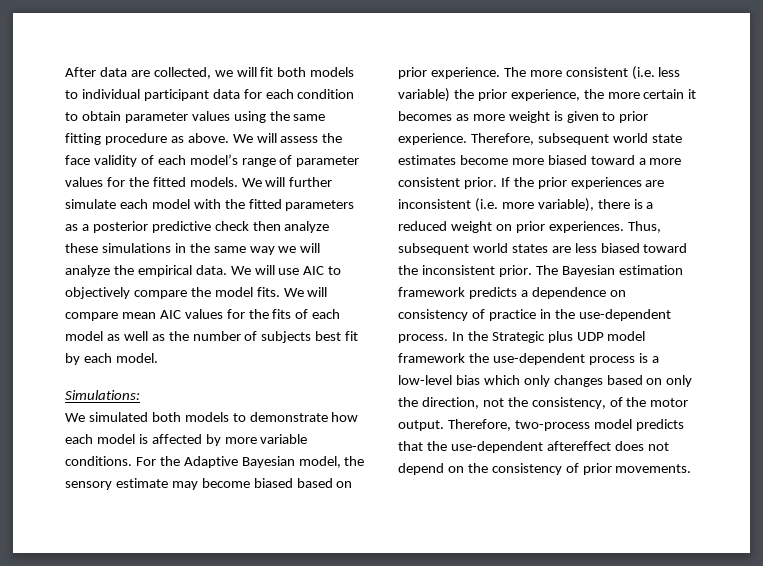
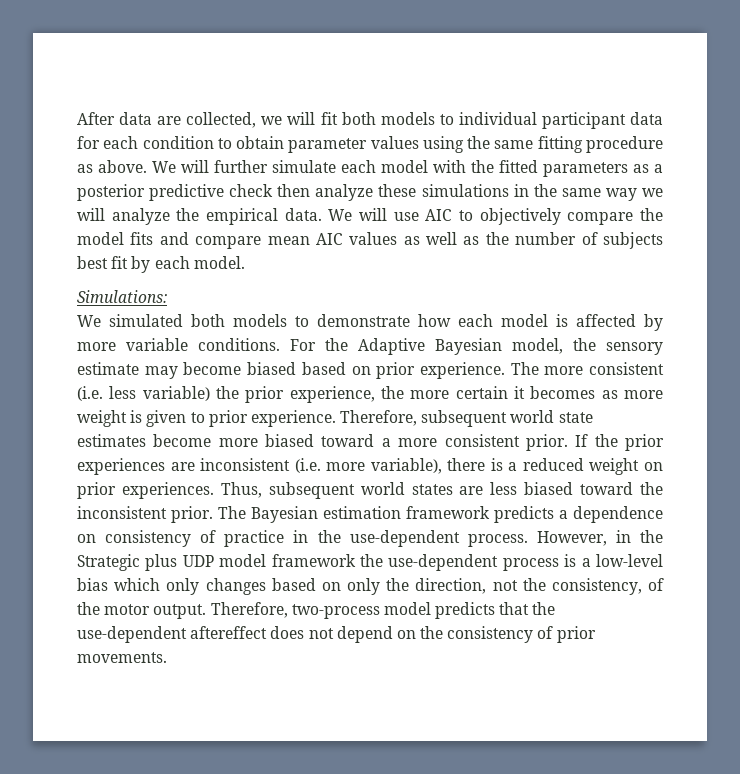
- We will assess the face validity of each model’s range of parameter values for the fitted models. We will further simulate each model with the fitted parameters as a posterior predictive check then analyze these simulations in the same way we will analyze the empirical data.
+ We will further simulate each model with the fitted parameters as a posterior predictive check then analyze these simulations in the same way we will analyze the empirical data.
- We will use AIC to objectively compare the model fits. We will compare mean AIC values for the fits of each model as well as the number of subjects best fit by each model.
+ We will use AIC to objectively compare the model fits and compare mean AIC values as well as the number of subjects best fit by each model.
- In the Strategic plus UDP model framework the use-dependent process is a low-level bias which only changes based on only the direction, not the consistency, of the motor output.
+ However, in the Strategic plus UDP model framework the use-dependent process is a low-level bias which only changes based on only the direction, not the consistency, of the motor output.

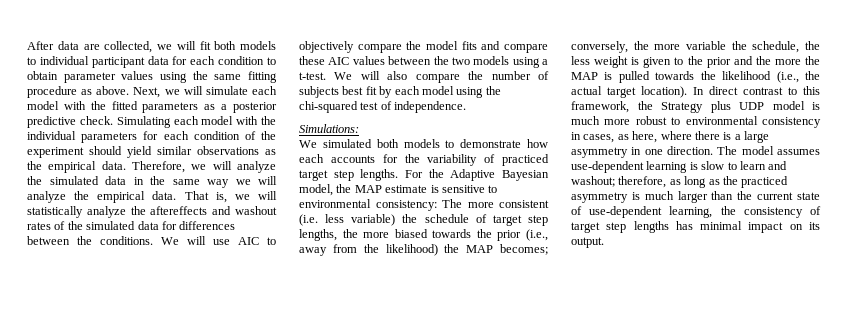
- We will further simulate each model with the fitted parameters as a posterior predictive check then analyze these simulations in the same way we will analyze the empirical data.
+ Next, we will simulate each model with the fitted parameters as a posterior predictive check. Simulating each model with the individual parameters for each condition of the experiment should yield similar observations as the empirical data. Therefore, we will analyze the simulated data in the same way we will analyze the empirical data.
+ That is, we will statistically analyze the aftereffects and washout rates of the simulated data for differences between the conditions.
- We will use AIC to objectively compare the model fits and compare mean AIC values as well as the number of subjects best fit by each model.
+ We will use AIC to objectively compare the model fits and compare these AIC values between the two models using a t-test. We will also compare the number of subjects best fit by each model using the chi-squared test of independence.
- We simulated both models to demonstrate how each model is affected by more variable conditions.
+ We simulated both models to demonstrate how each accounts for the variability of practiced target step lengths.
- For the Adaptive Bayesian model, the sensory estimate may become biased based on prior experience. The more consistent (i.e. less variable) the prior experience, the more certain it becomes as more weight is given to prior experience. Therefore, subsequent world state estimates become more biased toward a more consistent prior. If the prior experiences are inconsistent (i.e. more variable), there is a reduced weight on prior experiences. Thus, subsequent world states are less biased toward the inconsistent prior. The Bayesian estimation framework predicts a dependence on consistency of practice in the use-dependent process. However, in the Strategic plus UDP model framework the use-dependent process is a low-level bias which only changes based on only the direction, not the consistency, of the motor output. Therefore, two-process model predicts that the use-dependent aftereffect does not depend on the consistency of prior movements.
+ For the Adaptive Bayesian model, the MAP estimate is sensitive to environmental consistency: The more consistent (i.e. less variable) the schedule of target step lengths, the more biased towards the prior (i.e., away from the likelihood) the MAP becomes; conversely, the more variable the schedule, the less weight is given to the prior and the more the MAP is pulled towards the likelihood (i.e., the actual target location). In direct contrast to this framework, the Strategy plus UDP model is much more robust to environmental consistency in cases, as here, where there is a large asymmetry in one direction. The model assumes use-dependent learning is slow to learn and washout; therefore, as long as the practiced asymmetry is much larger than the current state of use-dependent learning, the consistency of target step lengths has minimal impact on its output.

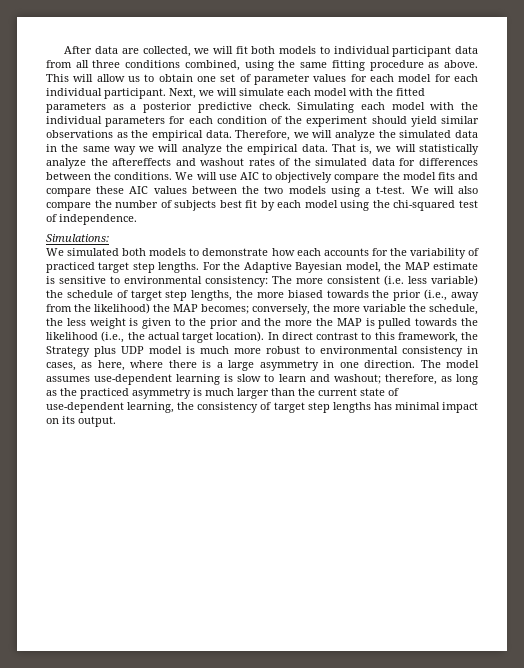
- After data are collected, we will fit both models to individual participant data for each condition to obtain parameter values using the same fitting procedure as above.
+ After data are collected, we will fit both models to individual participant data from all three conditions combined, using the same fitting procedure as above.
+ This will allow us to obtain one set of parameter values for each model for each individual participant.

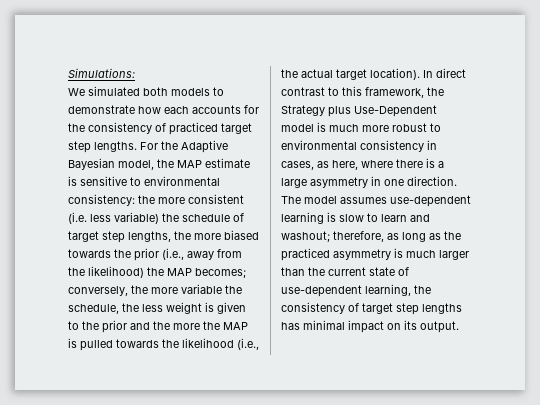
- After data are collected, we will fit both models to individual participant data from all three conditions combined, using the same fitting procedure as above. This will allow us to obtain one set of parameter values for each model for each individual participant. Next, we will simulate each model with the fitted parameters as a posterior predictive check. Simulating each model with the individual parameters for each condition of the experiment should yield similar observations as the empirical data. Therefore, we will analyze the simulated data in the same way we will analyze the empirical data. That is, we will statistically analyze the aftereffects and washout rates of the simulated data for differences between the conditions. We will use AIC to objectively compare the model fits and compare these AIC values between the two models using a t-test. We will also compare the number of subjects best fit by each model using the chi-squared test of independence.
- We simulated both models to demonstrate how each accounts for the variability of practiced target step lengths.
+ We simulated both models to demonstrate how each accounts for the consistency of practiced target step lengths.
- The more consistent (i.e. less variable) the schedule of target step lengths, the more biased towards the prior (i.e., away from the likelihood) the MAP becomes;
+ the more consistent (i.e. less variable) the schedule of target step lengths, the more biased towards the prior (i.e., away from the likelihood) the MAP becomes;
- In direct contrast to this framework, the Strategy plus UDP model is much more robust to environmental consistency in cases, as here, where there is a large asymmetry in one direction.
+ In direct contrast to this framework, the Strategy plus Use-Dependent model is much more robust to environmental consistency in cases, as here, where there is a large asymmetry in one direction.

